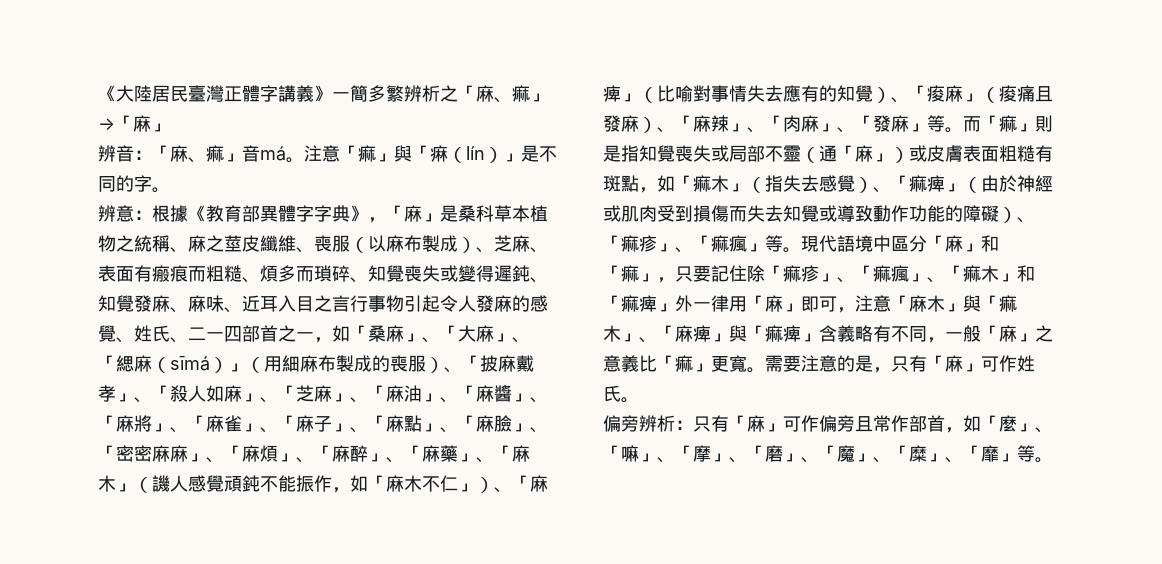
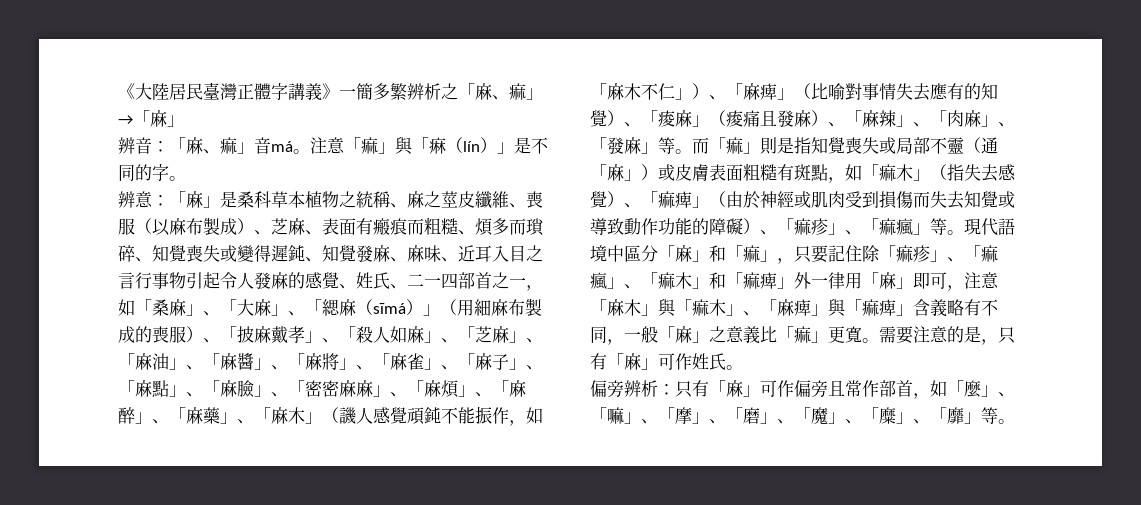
- 根據《教育部異體字字典》，「麻」是桑科草本植物之統稱、麻之莖皮纖維、喪服（以麻布製成）、芝麻、表面有瘢痕而粗糙、煩多而瑣碎、知覺喪失或變得遲鈍、知覺發麻、麻味、近耳入目之言行事物引起令人發麻的感覺、姓氏、二一四部首之一，如「桑麻」、「大麻」、「緦麻（sīmá）」（用細麻布製成的喪服）、「披麻戴孝」、「殺人如麻」、「芝麻」、「麻油」、「麻醬」、「麻將」、「麻雀」、「麻子」、「麻點」、「麻臉」、「密密麻麻」、「麻煩」、「麻醉」、「麻藥」、「麻木」（譏人感覺頑鈍不能振作，如「麻木不仁」）、「麻痺」（比喻對事情失去應有的知覺）、「痠麻」（痠痛且發麻）、「麻辣」、「肉麻」、「發麻」等。
+ 「麻」是桑科草本植物之統稱、麻之莖皮纖維、喪服（以麻布製成）、芝麻、表面有瘢痕而粗糙、煩多而瑣碎、知覺喪失或變得遲鈍、知覺發麻、麻味、近耳入目之言行事物引起令人發麻的感覺、姓氏、二一四部首之一，如「桑麻」、「大麻」、「緦麻（sīmá）」（用細麻布製成的喪服）、「披麻戴孝」、「殺人如麻」、「芝麻」、「麻油」、「麻醬」、「麻將」、「麻雀」、「麻子」、「麻點」、「麻臉」、「密密麻麻」、「麻煩」、「麻醉」、「麻藥」、「麻木」（譏人感覺頑鈍不能振作，如「麻木不仁」）、「麻痺」（比喻對事情失去應有的知覺）、「痠麻」（痠痛且發麻）、「麻辣」、「肉麻」、「發麻」等。

